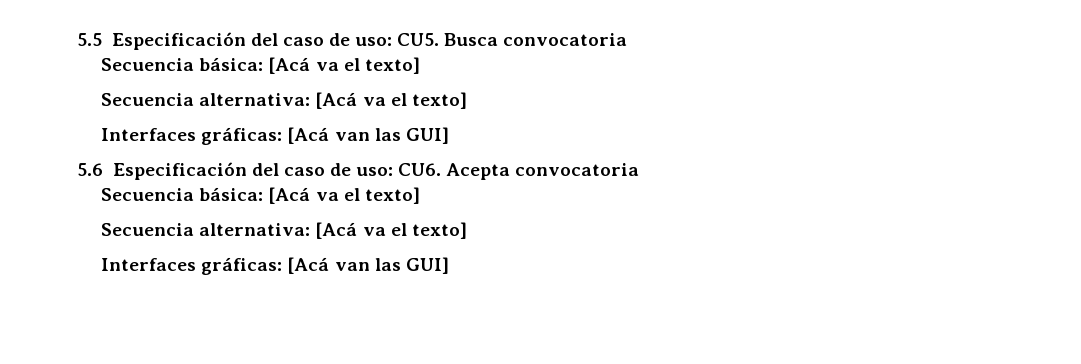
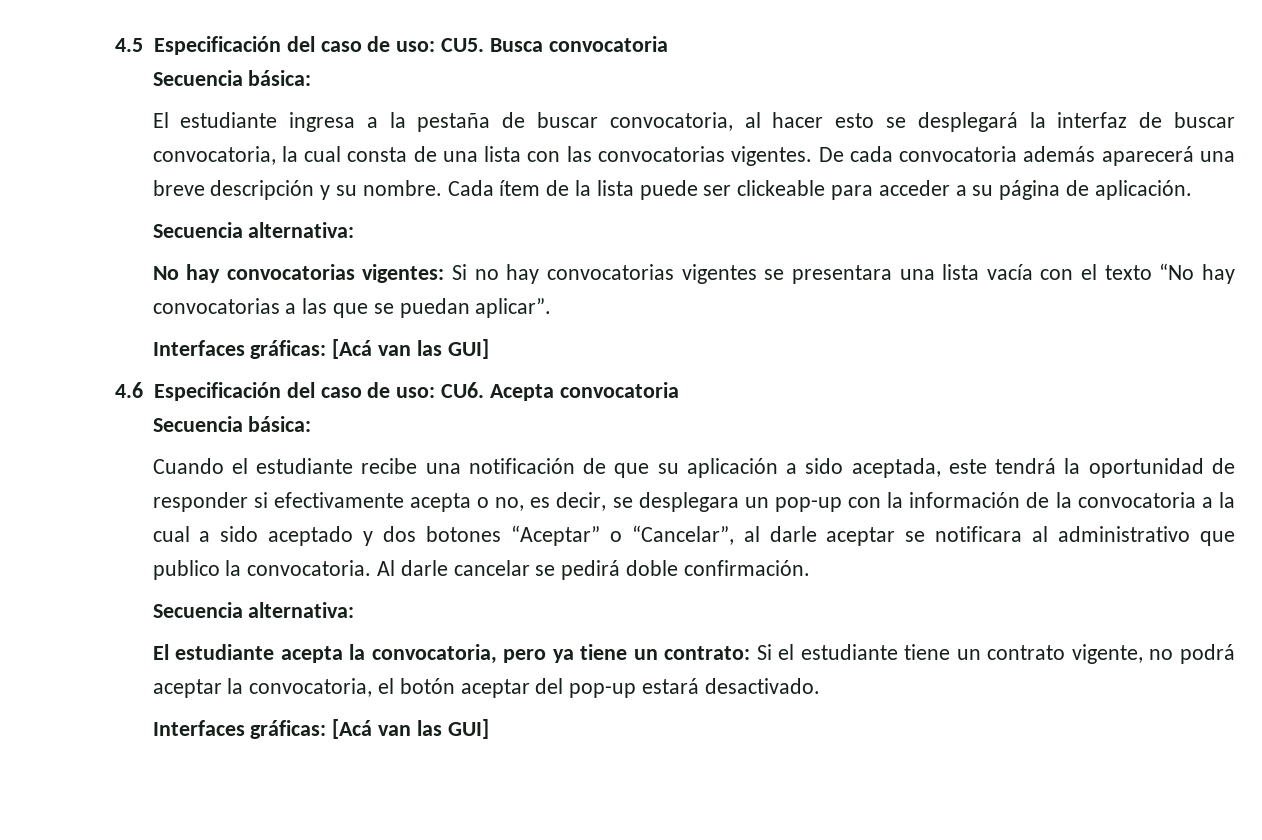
- 5.5 Especificación del caso de uso: CU5. Busca convocatoria
- Secuencia básica: [Acá va el texto]
- Secuencia alternativa: [Acá va el texto]
+ 4.5 Especificación del caso de uso: CU5. Busca convocatoria
+ Secuencia básica:
+ El estudiante ingresa a la pestaña de buscar convocatoria, al hacer esto se desplegará la interfaz de buscar convocatoria, la cual consta de una lista con las convocatorias vigentes. De cada convocatoria además aparecerá una breve descripción y su nombre. Cada ítem de la lista puede ser clickeable para acceder a su página de aplicación.
+ Secuencia alternativa:
+ No hay convocatorias vigentes: Si no hay convocatorias vigentes se presentara una lista vacía con el texto “No hay convocatorias a las que se puedan aplicar”.
- 5.6 Especificación del caso de uso: CU6. Acepta convocatoria
- Secuencia básica: [Acá va el texto]
- Secuencia alternativa: [Acá va el texto]
+ 4.6 Especificación del caso de uso: CU6. Acepta convocatoria
+ Secuencia básica:
+ Cuando el estudiante recibe una notificación de que su aplicación a sido aceptada, este tendrá la oportunidad de responder si efectivamente acepta o no, es decir, se desplegara un pop-up con la información de la convocatoria a la cual a sido aceptado y dos botones “Aceptar” o “Cancelar”, al darle aceptar se notificara al administrativo que publico la convocatoria. Al darle cancelar se pedirá doble confirmación.
+ Secuencia alternativa:
+ El estudiante acepta la convocatoria, pero ya tiene un contrato: Si el estudiante tiene un contrato vigente, no podrá aceptar la convocatoria, el botón aceptar del pop-up estará desactivado.

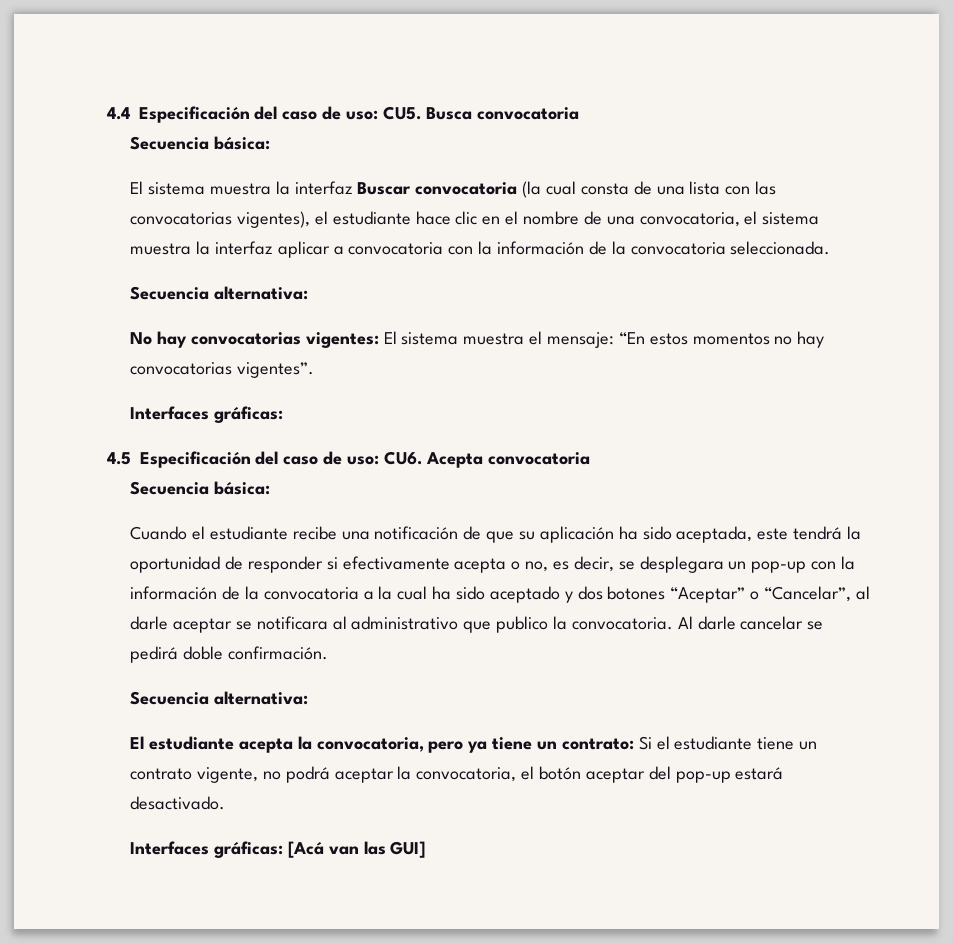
- 4.5 Especificación del caso de uso: CU5. Busca convocatoria
+ 4.4 Especificación del caso de uso: CU5. Busca convocatoria
- El estudiante ingresa a la pestaña de buscar convocatoria, al hacer esto se desplegará la interfaz de buscar convocatoria, la cual consta de una lista con las convocatorias vigentes. De cada convocatoria además aparecerá una breve descripción y su nombre. Cada ítem de la lista puede ser clickeable para acceder a su página de aplicación.
+ El sistema muestra la interfaz Buscar convocatoria (la cual consta de una lista con las convocatorias vigentes), el estudiante hace clic en el nombre de una convocatoria, el sistema muestra la interfaz aplicar a convocatoria con la información de la convocatoria seleccionada.
- No hay convocatorias vigentes: Si no hay convocatorias vigentes se presentara una lista vacía con el texto “No hay convocatorias a las que se puedan aplicar”.
- Interfaces gráficas: [Acá van las GUI]
- 4.6 Especificación del caso de uso: CU6. Acepta convocatoria
+ No hay convocatorias vigentes: El sistema muestra el mensaje: “En estos momentos no hay convocatorias vigentes”.
+ Interfaces gráficas:
+ 4.5 Especificación del caso de uso: CU6. Acepta convocatoria
- Cuando el estudiante recibe una notificación de que su aplicación a sido aceptada, este tendrá la oportunidad de responder si efectivamente acepta o no, es decir, se desplegara un pop-up con la información de la convocatoria a la cual a sido aceptado y dos botones “Aceptar” o “Cancelar”, al darle aceptar se notificara al administrativo que publico la convocatoria.
+ Cuando el estudiante recibe una notificación de que su aplicación ha sido aceptada, este tendrá la oportunidad de responder si efectivamente acepta o no, es decir, se desplegara un pop-up con la información de la convocatoria a la cual ha sido aceptado y dos botones “Aceptar” o “Cancelar”, al darle aceptar se notificara al administrativo que publico la convocatoria.

